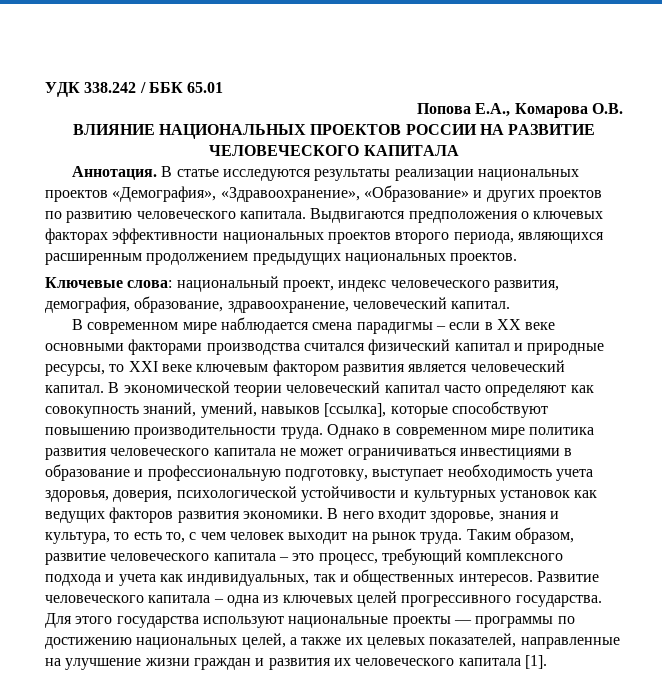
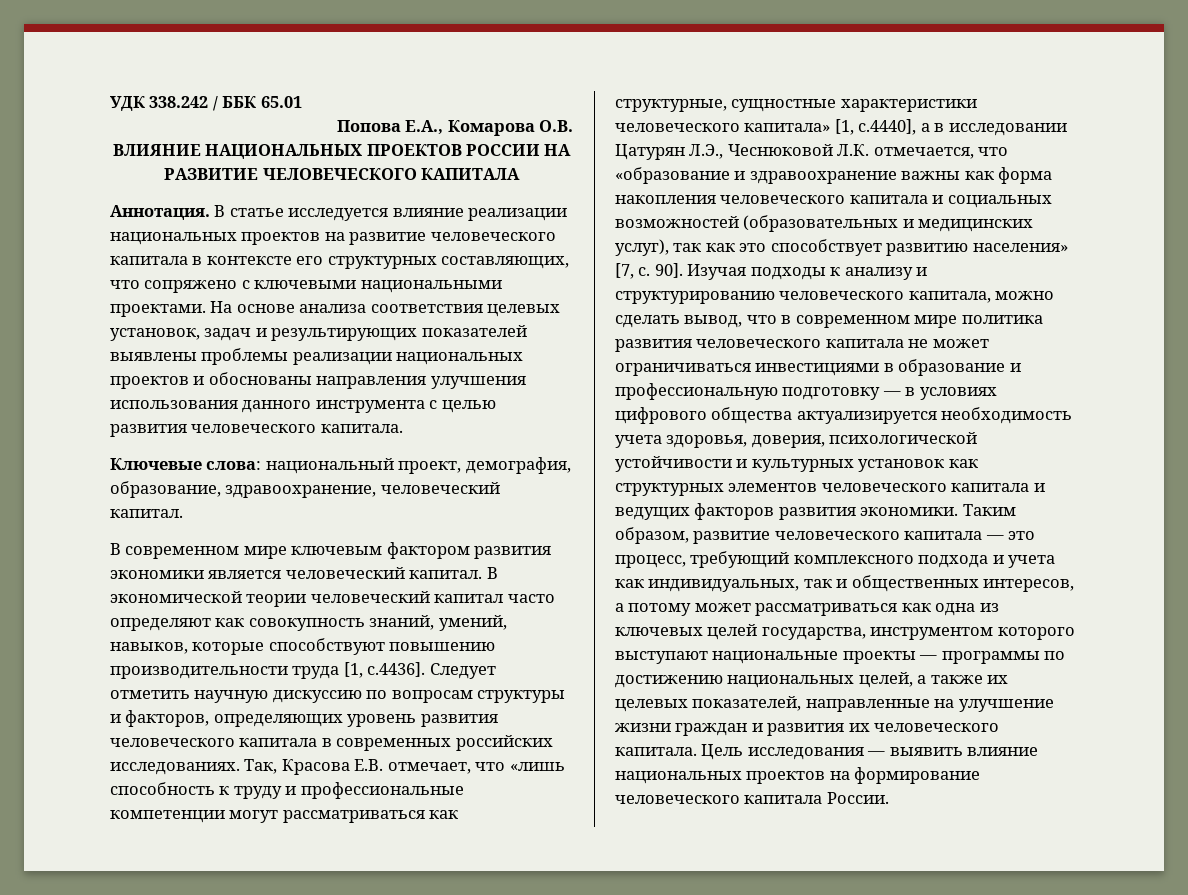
- В статье исследуются результаты реализации национальных проектов «Демография», «Здравоохранение», «Образование» и других проектов по развитию человеческого капитала. Выдвигаются предположения о ключевых факторах эффективности национальных проектов второго периода, являющихся расширенным продолжением предыдущих национальных проектов.
+ В статье исследуется влияние реализации национальных проектов на развитие человеческого капитала в контексте его структурных составляющих, что сопряжено с ключевыми национальными проектами. На основе анализа соответствия целевых установок, задач и результирующих показателей выявлены проблемы реализации национальных проектов и обоснованы направления улучшения использования данного инструмента с целью развития человеческого капитала.
- Ключевые слова: национальный проект, индекс человеческого развития, демография, образование, здравоохранение, человеческий капитал.
+ Ключевые слова: национальный проект, демография, образование, здравоохранение, человеческий капитал.
- В современном мире наблюдается смена парадигмы – если в XX веке основными факторами производства считался физический капитал и природные ресурсы, то XXI веке ключевым фактором развития является человеческий капитал.
+ В современном мире ключевым фактором развития экономики является человеческий капитал.
- В экономической теории человеческий капитал часто определяют как совокупность знаний, умений, навыков [ссылка], которые способствуют повышению производительности труда. Однако в современном мире политика развития человеческого капитала не может ограничиваться инвестициями в образование и профессиональную подготовку, выступает необходимость учета здоровья, доверия, психологической устойчивости и культурных установок как ведущих факторов развития экономики. В него входит здоровье, знания и культура, то есть то, с чем человек выходит на рынок труда.
+ В экономической теории человеческий капитал часто определяют как совокупность знаний, умений, навыков, которые способствуют повышению производительности труда [1, с.4436]. Следует отметить научную дискуссию по вопросам структуры и факторов, определяющих уровень развития человеческого капитала в современных российских исследованиях. Так, Красова Е.В. отмечает, что «лишь способность к труду и профессиональные компетенции могут рассматриваться как структурные, сущностные характеристики человеческого капитала» [1, с.4440], а в исследовании Цатурян Л.Э., Чеснюковой Л.К. отмечается, что «образование и здравоохранение важны как форма накопления человеческого капитала и социальных возможностей (образовательных и медицинских услуг), так как это способствует развитию населения» [7, c. 90]. Изучая подходы к анализу и структурированию человеческого капитала, можно сделать вывод, что в современном мире политика развития человеческого капитала не может ограничиваться инвестициями в образование и профессиональную подготовку — в условиях цифрового общества актуализируется необходимость учета здоровья, доверия, психологической устойчивости и культурных установок как структурных элементов человеческого капитала и ведущих факторов развития экономики.
- Таким образом, развитие человеческого капитала – это процесс, требующий комплексного подхода и учета как индивидуальных, так и общественных интересов. Развитие человеческого капитала – одна из ключевых целей прогрессивного государства. Для этого государства используют национальные проекты — программы по достижению национальных целей, а также их целевых показателей, направленные на улучшение жизни граждан и развития их человеческого капитала [1].
+ Таким образом, развитие человеческого капитала — это процесс, требующий комплексного подхода и учета как индивидуальных, так и общественных интересов, а потому может рассматриваться как одна из ключевых целей государства, инструментом которого выступают национальные проекты — программы по достижению национальных целей, а также их целевых показателей, направленные на улучшение жизни граждан и развития их человеческого капитала. Цель исследования — выявить влияние национальных проектов на формирование человеческого капитала России.

